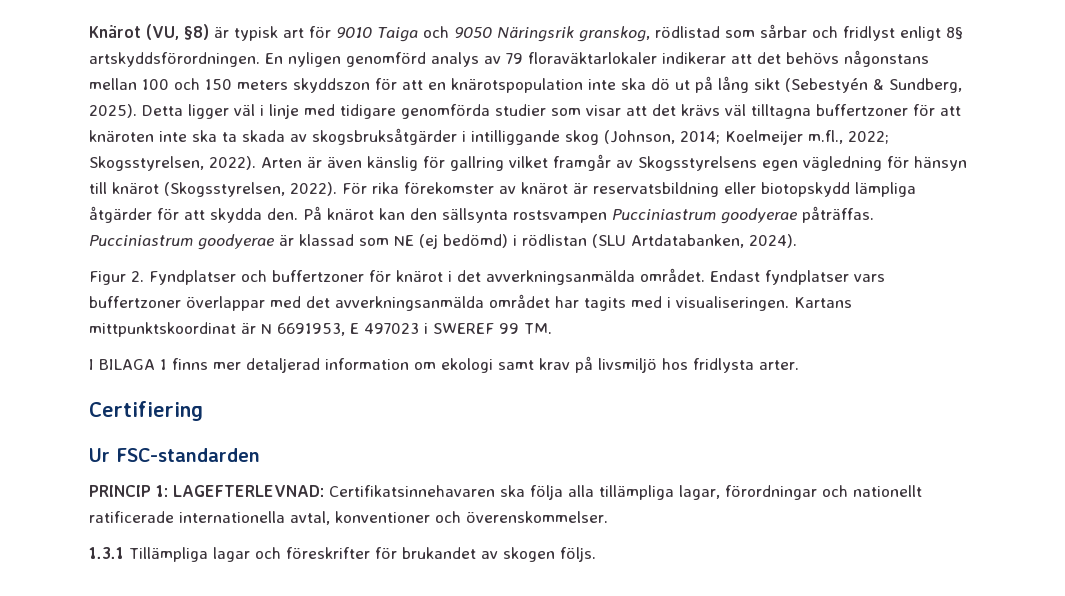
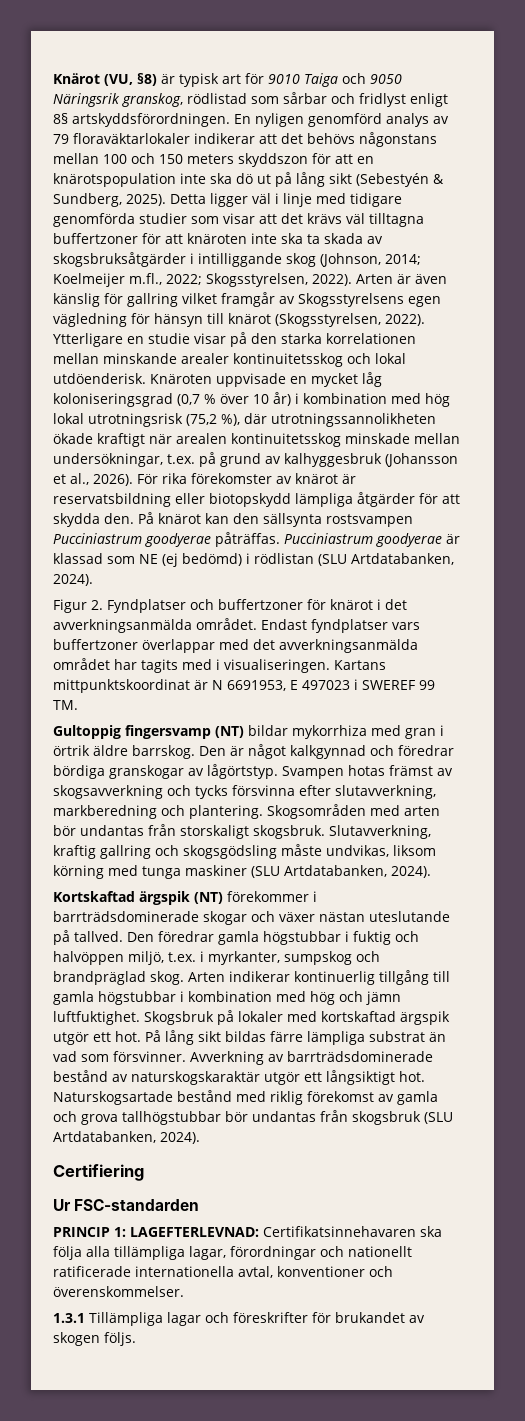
+ Ytterligare en studie visar på den starka korrelationen mellan minskande arealer kontinuitetsskog och lokal utdöenderisk. Knäroten uppvisade en mycket låg koloniseringsgrad (0,7 % över 10 år) i kombination med hög lokal utrotningsrisk (75,2 %), där utrotningssannolikheten ökade kraftigt när arealen kontinuitetsskog minskade mellan undersökningar, t.ex. på grund av kalhyggesbruk (Johansson et al., 2026).
- I BILAGA 1 finns mer detaljerad information om ekologi samt krav på livsmiljö hos fridlysta arter.
+ Gultoppig fingersvamp (NT) bildar mykorrhiza med gran i örtrik äldre barrskog. Den är något kalkgynnad och föredrar bördiga granskogar av lågörtstyp. Svampen hotas främst av skogsavverkning och tycks försvinna efter slutavverkning, markberedning och plantering. Skogsområden med arten bör undantas från storskaligt skogsbruk. Slutavverkning, kraftig gallring och skogsgödsling måste undvikas, liksom körning med tunga maskiner (SLU Artdatabanken, 2024).
+ Kortskaftad ärgspik (NT) förekommer i barrträdsdominerade skogar och växer nästan uteslutande på tallved. Den föredrar gamla högstubbar i fuktig och halvöppen miljö, t.ex. i myrkanter, sumpskog och brandpräglad skog. Arten indikerar kontinuerlig tillgång till gamla högstubbar i kombination med hög och jämn luftfuktighet. Skogsbruk på lokaler med kortskaftad ärgspik utgör ett hot. På lång sikt bildas färre lämpliga substrat än vad som försvinner. Avverkning av barrträdsdominerade bestånd av naturskogskaraktär utgör ett långsiktigt hot. Naturskogsartade bestånd med riklig förekomst av gamla och grova tallhögstubbar bör undantas från skogsbruk (SLU Artdatabanken, 2024).

